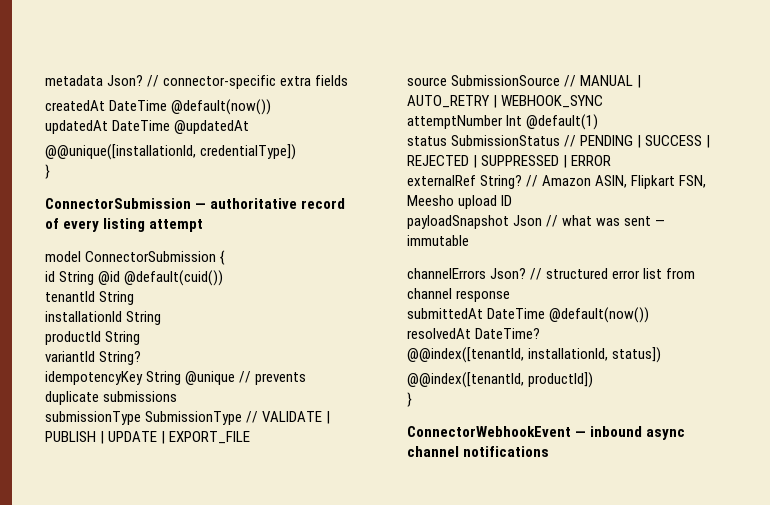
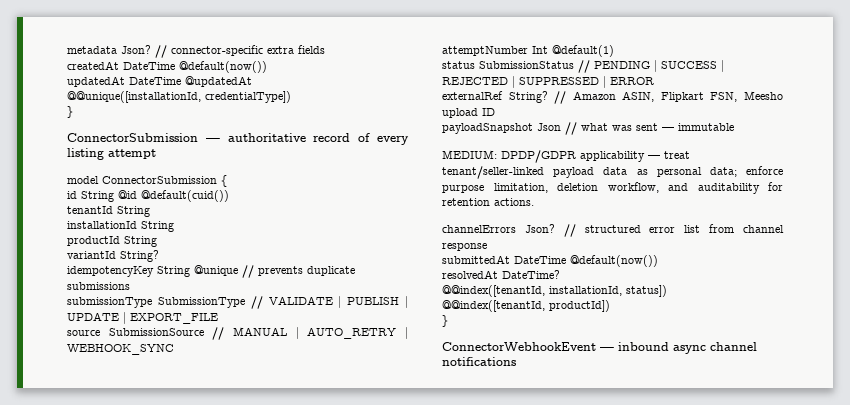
+ MEDIUM: DPDP/GDPR applicability — treat tenant/seller-linked payload data as personal data; enforce purpose limitation, deletion workflow, and auditability for retention actions.

